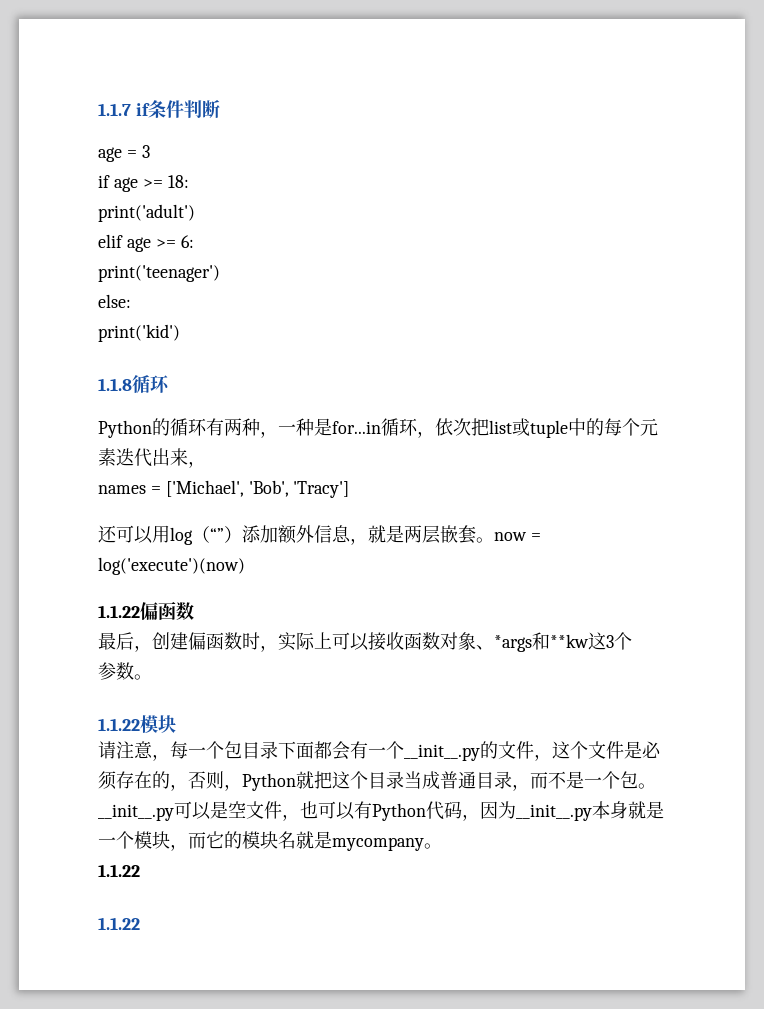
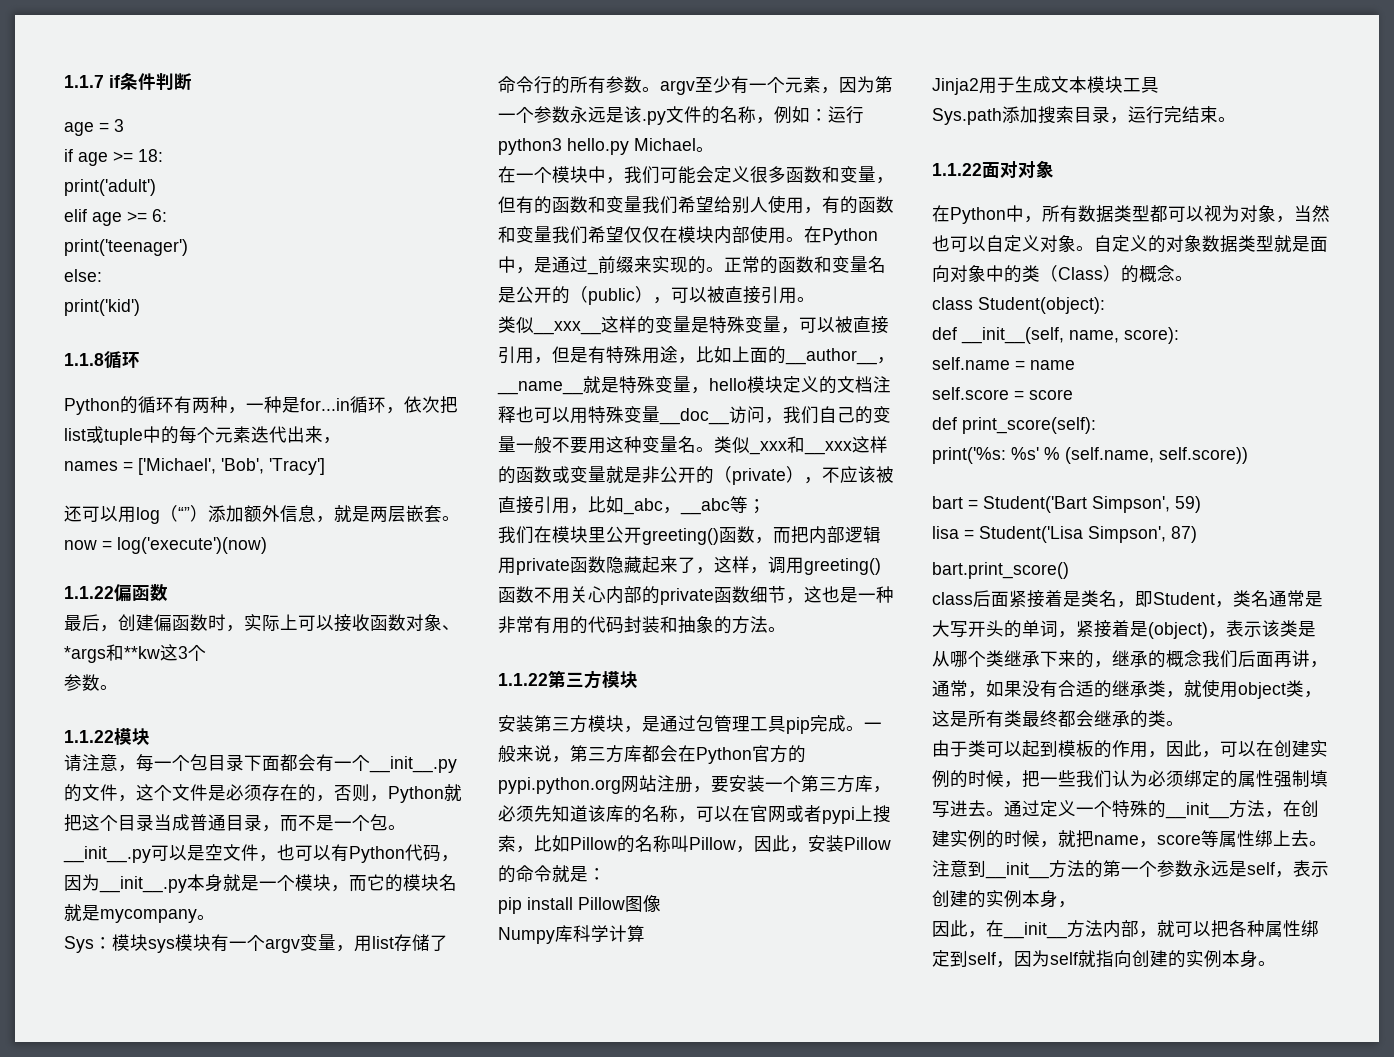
  __init__.py可以是空文件，也可以有Python代码，因为__init__.py本身就是一个模块，而它的模块名就是mycompany。
- 1.1.22
- 1.1.22
+ Sys：模块sys模块有一个argv变量，用list存储了命令行的所有参数。argv至少有一个元素，因为第一个参数永远是该.py文件的名称，例如：运行python3 hello.py Michael。
+ 在一个模块中，我们可能会定义很多函数和变量，但有的函数和变量我们希望给别人使用，有的函数和变量我们希望仅仅在模块内部使用。在Python中，是通过_前缀来实现的。正常的函数和变量名是公开的（public），可以被直接引用。
+ 类似__xxx__这样的变量是特殊变量，可以被直接引用，但是有特殊用途，比如上面的__author__，__name__就是特殊变量，hello模块定义的文档注释也可以用特殊变量__doc__访问，我们自己的变量一般不要用这种变量名。类似_xxx和__xxx这样的函数或变量就是非公开的（private），不应该被直接引用，比如_abc，__abc等；
+ 我们在模块里公开greeting()函数，而把内部逻辑用private函数隐藏起来了，这样，调用greeting()函数不用关心内部的private函数细节，这也是一种非常有用的代码封装和抽象的方法。
+ 1.1.22第三方模块
+ 安装第三方模块，是通过包管理工具pip完成。一般来说，第三方库都会在Python官方的pypi.python.org网站注册，要安装一个第三方库，必须先知道该库的名称，可以在官网或者pypi上搜索，比如Pillow的名称叫Pillow，因此，安装Pillow的命令就是：
+ pip install Pillow图像
+ Numpy库科学计算
+ Jinja2用于生成文本模块工具
+ Sys.path添加搜索目录，运行完结束。
+ 1.1.22面对对象
+ 在Python中，所有数据类型都可以视为对象，当然也可以自定义对象。自定义的对象数据类型就是面向对象中的类（Class）的概念。
+ class Student(object):
+ def __init__(self, name, score):
+ self.name = name
+ self.score = score
+ def print_score(self):
+ print('%s: %s' % (self.name, self.score))
+ bart = Student('Bart Simpson', 59)
+ lisa = Student('Lisa Simpson', 87)
+ bart.print_score()
+ class后面紧接着是类名，即Student，类名通常是大写开头的单词，紧接着是(object)，表示该类是从哪个类继承下来的，继承的概念我们后面再讲，通常，如果没有合适的继承类，就使用object类，这是所有类最终都会继承的类。
+ 由于类可以起到模板的作用，因此，可以在创建实例的时候，把一些我们认为必须绑定的属性强制填写进去。通过定义一个特殊的__init__方法，在创建实例的时候，就把name，score等属性绑上去。注意到__init__方法的第一个参数永远是self，表示创建的实例本身，
+ 因此，在__init__方法内部，就可以把各种属性绑定到self，因为self就指向创建的实例本身。

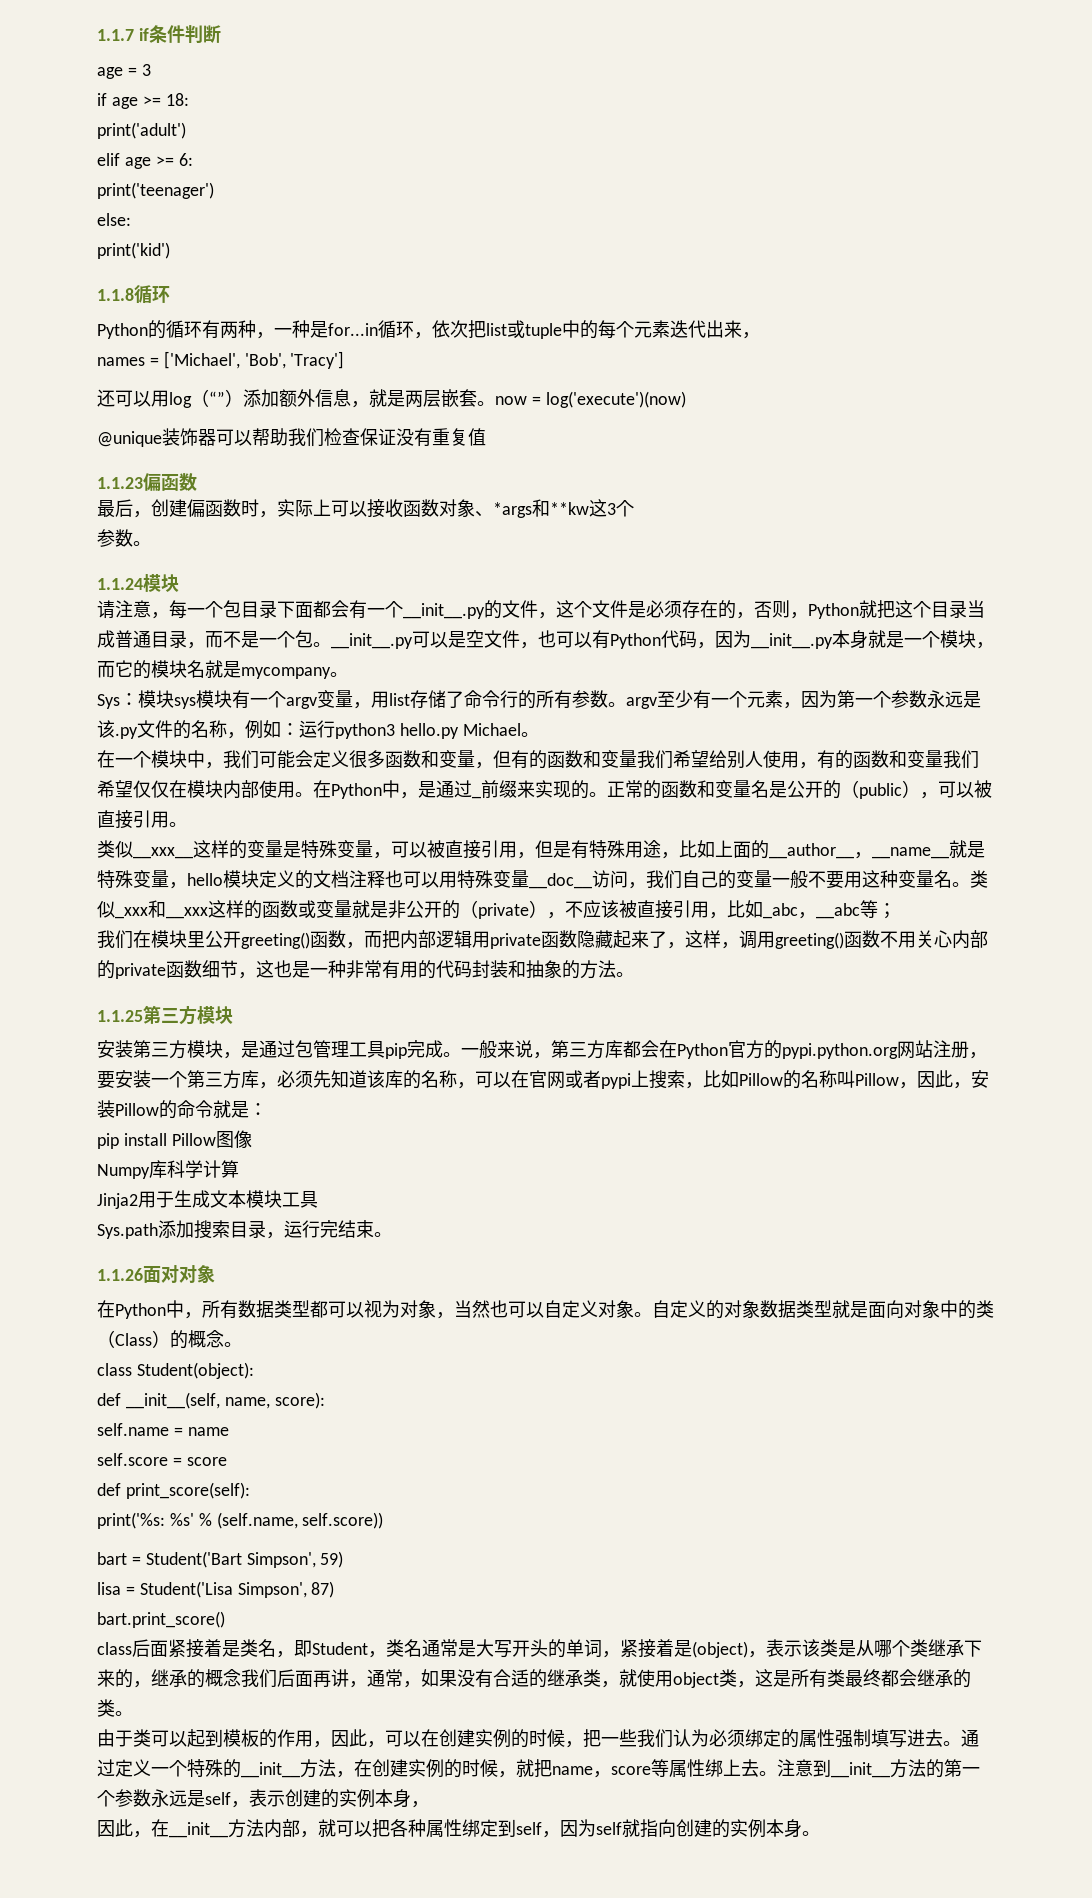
- 1.1.22偏函数
+ @unique装饰器可以帮助我们检查保证没有重复值
+ 1.1.23偏函数
- 1.1.22模块
+ 1.1.24模块
- 1.1.22第三方模块
+ 1.1.25第三方模块
- 1.1.22面对对象
+ 1.1.26面对对象

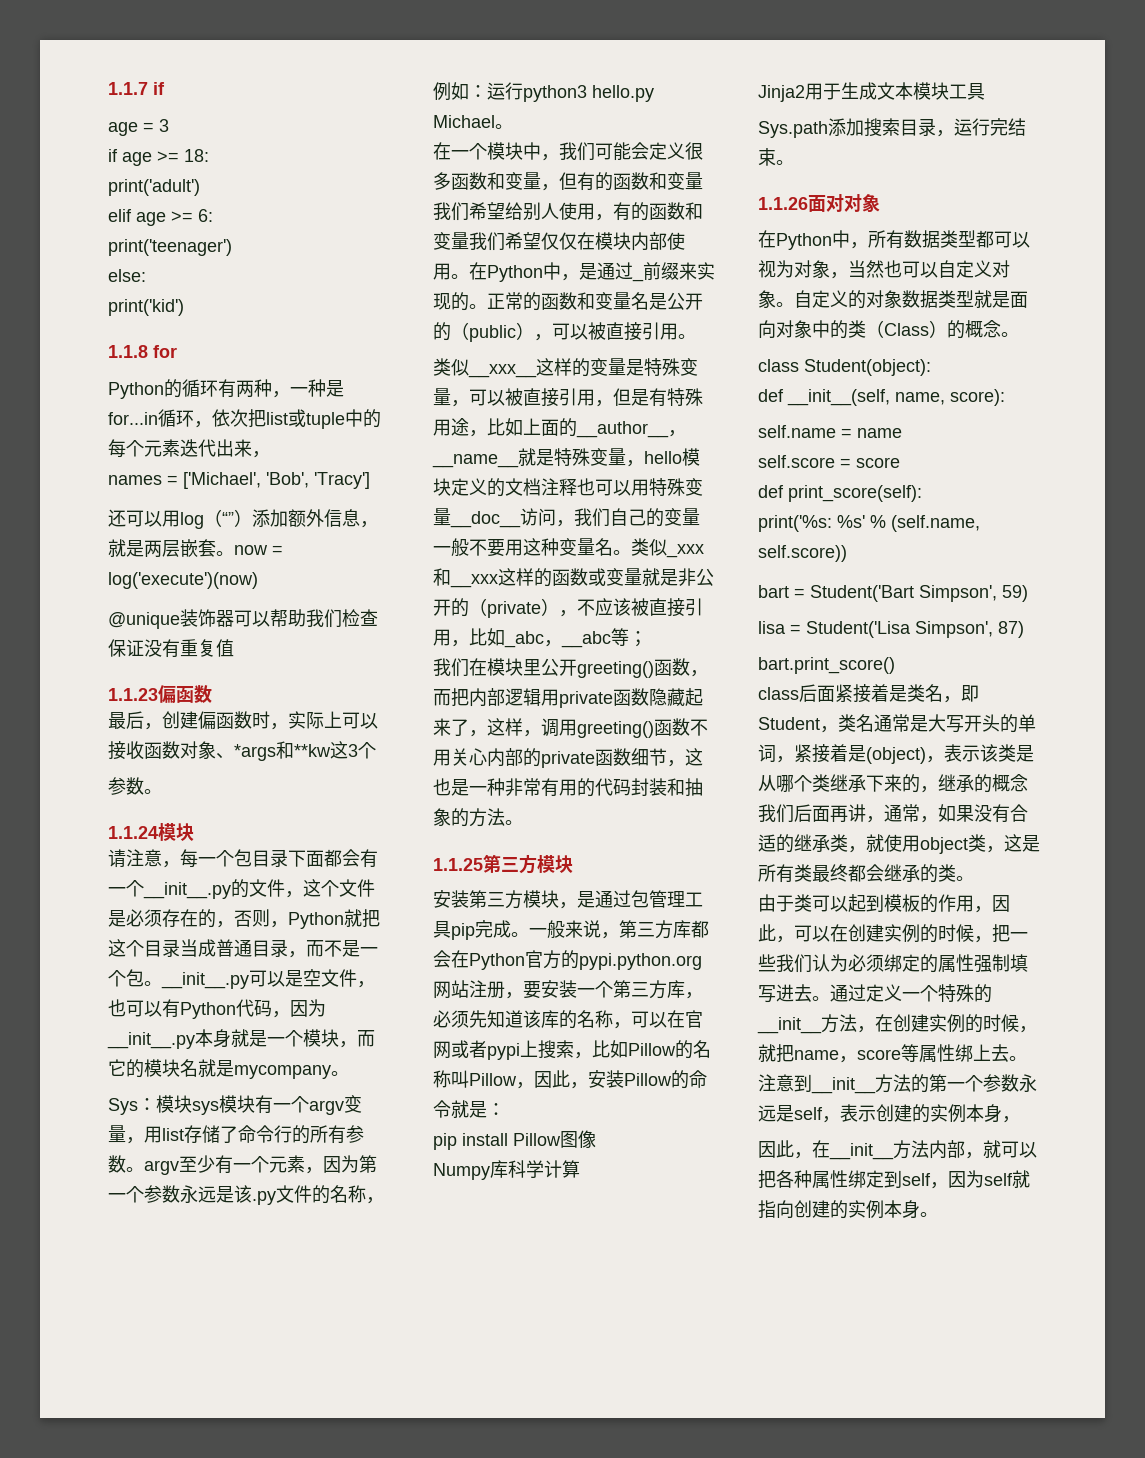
- 1.1.7 if条件判断
+ 1.1.7 if
- 1.1.8循环
+ 1.1.8 for

